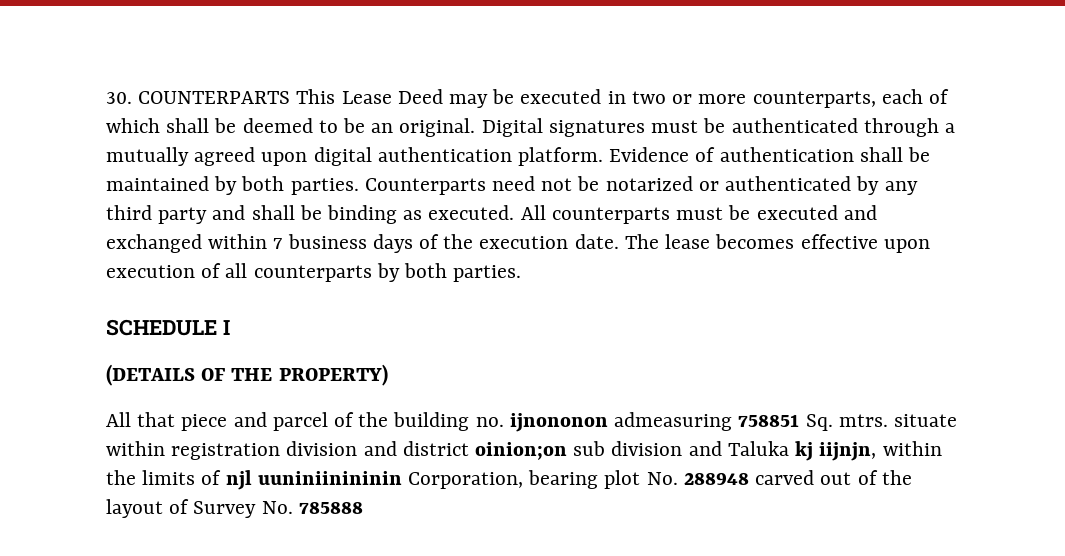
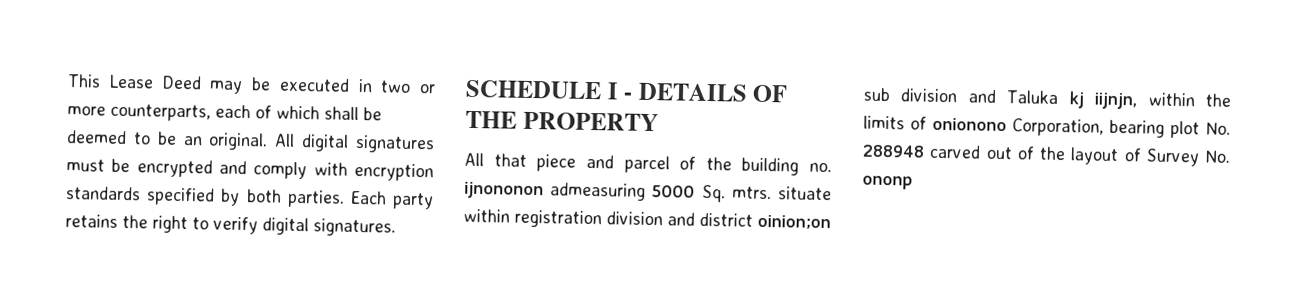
- 30. COUNTERPARTS This Lease Deed may be executed in two or more counterparts, each of which shall be deemed to be an original.
+ This Lease Deed may be executed in two or more counterparts, each of which shall be deemed to be an original.
- Digital signatures must be authenticated through a mutually agreed upon digital authentication platform. Evidence of authentication shall be maintained by both parties. Counterparts need not be notarized or authenticated by any third party and shall be binding as executed. All counterparts must be executed and exchanged within 7 business days of the execution date. The lease becomes effective upon execution of all counterparts by both parties.
+ All digital signatures must be encrypted and comply with encryption standards specified by both parties. Each party retains the right to verify digital signatures.
- SCHEDULE I
- (DETAILS OF THE PROPERTY)
+ SCHEDULE I - DETAILS OF THE PROPERTY
- All that piece and parcel of the building no. ijnononon admeasuring 758851 Sq. mtrs. situate within registration division and district oinion;on sub division and Taluka kj iijnjn, within the limits of njl uuniniinininin Corporation, bearing plot No. 288948 carved out of the layout of Survey No. 785888
+ All that piece and parcel of the building no. ijnononon admeasuring 5000 Sq. mtrs. situate within registration division and district oinion;on sub division and Taluka kj iijnjn, within the limits of onionono Corporation, bearing plot No. 288948 carved out of the layout of Survey No. ononp

